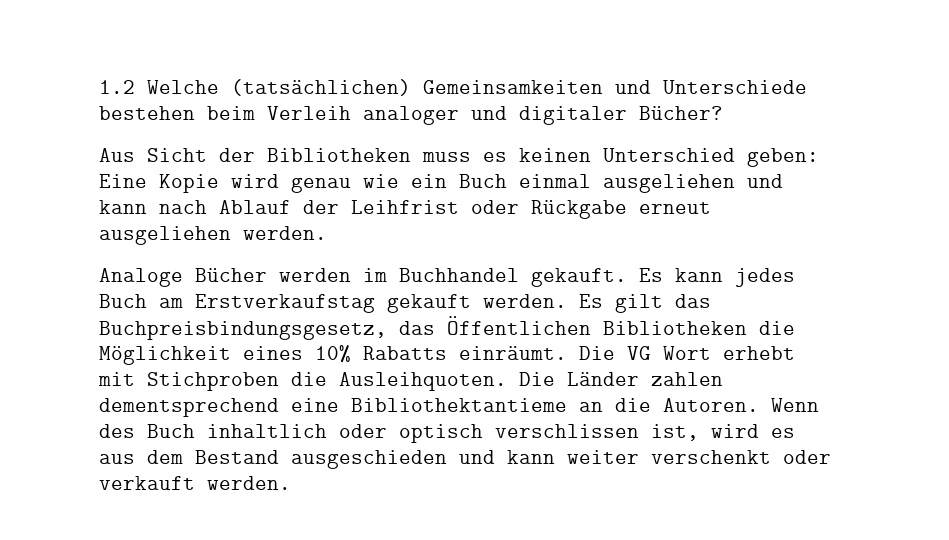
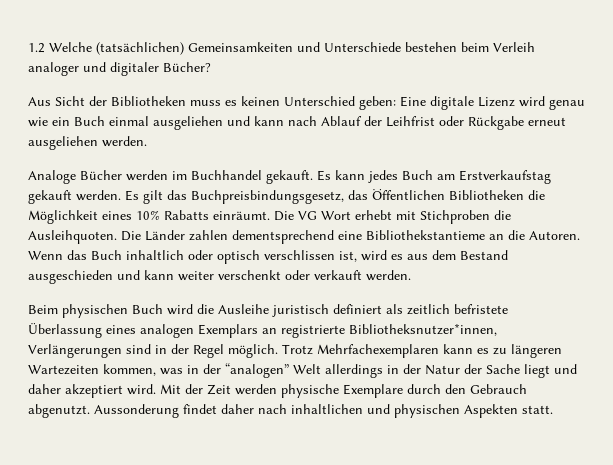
- Aus Sicht der Bibliotheken muss es keinen Unterschied geben: Eine Kopie wird genau wie ein Buch einmal ausgeliehen und kann nach Ablauf der Leihfrist oder Rückgabe erneut ausgeliehen werden.
+ Aus Sicht der Bibliotheken muss es keinen Unterschied geben: Eine digitale Lizenz wird genau wie ein Buch einmal ausgeliehen und kann nach Ablauf der Leihfrist oder Rückgabe erneut ausgeliehen werden.
- Die Länder zahlen dementsprechend eine Bibliothektantieme an die Autoren.
+ Die Länder zahlen dementsprechend eine Bibliothekstantieme an die Autoren.
- Wenn des Buch inhaltlich oder optisch verschlissen ist, wird es aus dem Bestand ausgeschieden und kann weiter verschenkt oder verkauft werden.
+ Wenn das Buch inhaltlich oder optisch verschlissen ist, wird es aus dem Bestand ausgeschieden und kann weiter verschenkt oder verkauft werden.
+ Beim physischen Buch wird die Ausleihe juristisch definiert als zeitlich befristete Überlassung eines analogen Exemplars an registrierte Bibliotheksnutzer*innen, Verlängerungen sind in der Regel möglich. Trotz Mehrfachexemplaren kann es zu längeren Wartezeiten kommen, was in der “analogen” Welt allerdings in der Natur der Sache liegt und daher akzeptiert wird. Mit der Zeit werden physische Exemplare durch den Gebrauch abgenutzt. Aussonderung findet daher nach inhaltlichen und physischen Aspekten statt.

